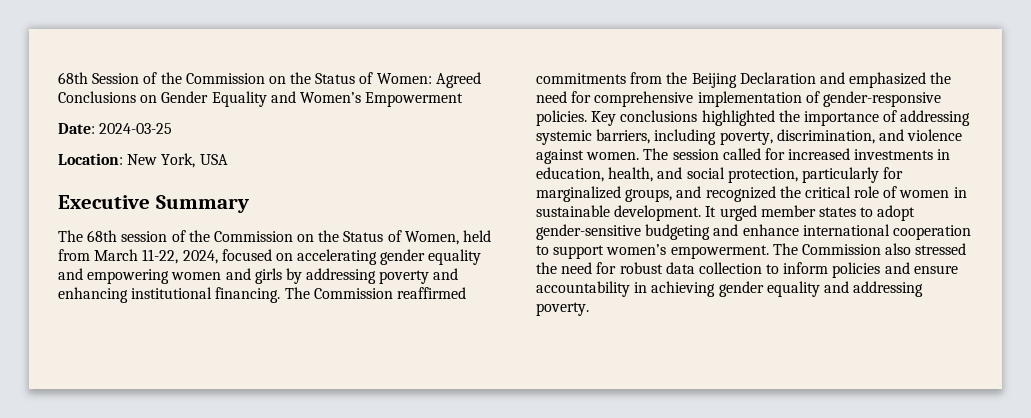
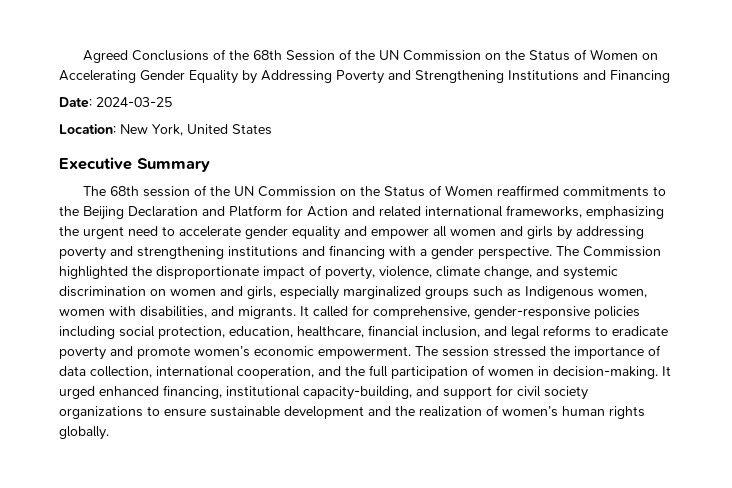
- 68th Session of the Commission on the Status of Women: Agreed Conclusions on Gender Equality and Women’s Empowerment
+ Agreed Conclusions of the 68th Session of the UN Commission on the Status of Women on Accelerating Gender Equality by Addressing Poverty and Strengthening Institutions and Financing
- Location: New York, USA
+ Location: New York, United States
- The 68th session of the Commission on the Status of Women, held from March 11-22, 2024, focused on accelerating gender equality and empowering women and girls by addressing poverty and enhancing institutional financing. The Commission reaffirmed commitments from the Beijing Declaration and emphasized the need for comprehensive implementation of gender-responsive policies. Key conclusions highlighted the importance of addressing systemic barriers, including poverty, discrimination, and violence against women. The session called for increased investments in education, health, and social protection, particularly for marginalized groups, and recognized the critical role of women in sustainable development. It urged member states to adopt gender-sensitive budgeting and enhance international cooperation to support women’s empowerment. The Commission also stressed the need for robust data collection to inform policies and ensure accountability in achieving gender equality and addressing poverty.
+ The 68th session of the UN Commission on the Status of Women reaffirmed commitments to the Beijing Declaration and Platform for Action and related international frameworks, emphasizing the urgent need to accelerate gender equality and empower all women and girls by addressing poverty and strengthening institutions and financing with a gender perspective. The Commission highlighted the disproportionate impact of poverty, violence, climate change, and systemic discrimination on women and girls, especially marginalized groups such as Indigenous women, women with disabilities, and migrants. It called for comprehensive, gender-responsive policies including social protection, education, healthcare, financial inclusion, and legal reforms to eradicate poverty and promote women’s economic empowerment. The session stressed the importance of data collection, international cooperation, and the full participation of women in decision-making. It urged enhanced financing, institutional capacity-building, and support for civil society organizations to ensure sustainable development and the realization of women’s human rights globally.

